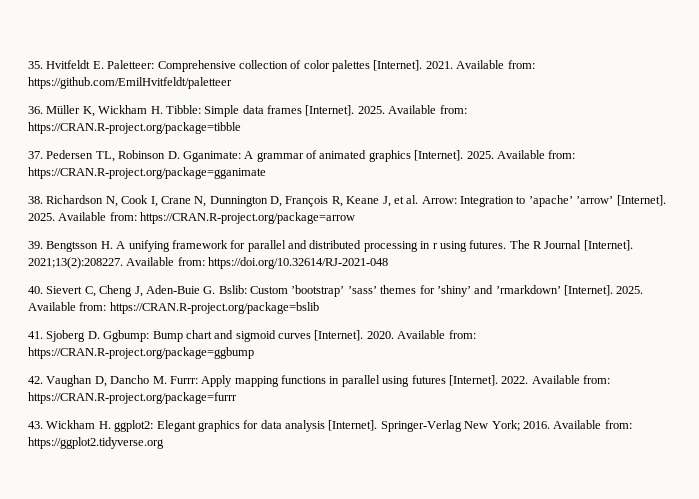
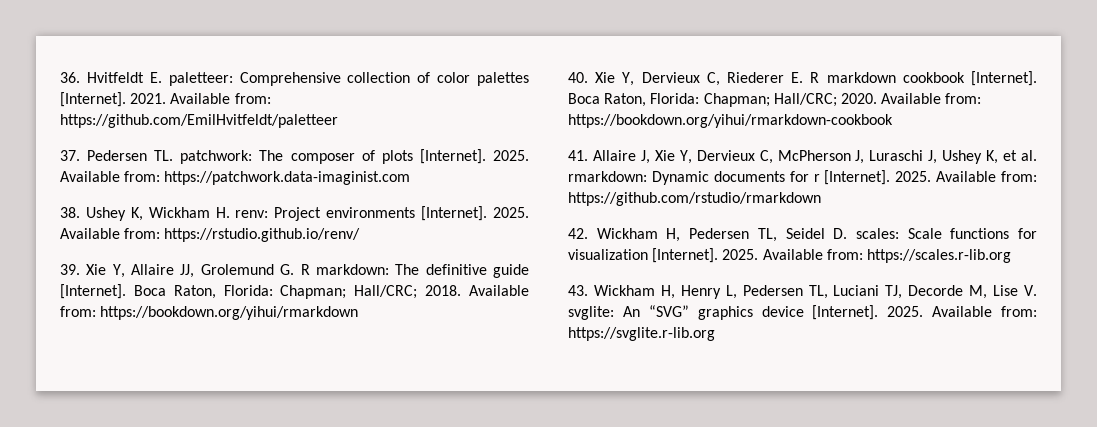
- 35. Hvitfeldt E. Paletteer: Comprehensive collection of color palettes [Internet].
+ 36. Hvitfeldt E. paletteer: Comprehensive collection of color palettes [Internet].
- 36. Müller K, Wickham H. Tibble: Simple data frames [Internet]. 2025. Available from: https://CRAN.R-project.org/package=tibble
- 37. Pedersen TL, Robinson D. Gganimate: A grammar of animated graphics [Internet]. 2025. Available from: https://CRAN.R-project.org/package=gganimate
- 38. Richardson N, Cook I, Crane N, Dunnington D, François R, Keane J, et al. Arrow: Integration to ’apache’ ’arrow’ [Internet]. 2025. Available from: https://CRAN.R-project.org/package=arrow
- 39. Bengtsson H. A unifying framework for parallel and distributed processing in r using futures. The R Journal [Internet]. 2021;13(2):208227. Available from: https://doi.org/10.32614/RJ-2021-048
- 40. Sievert C, Cheng J, Aden-Buie G. Bslib: Custom ’bootstrap’ ’sass’ themes for ’shiny’ and ’rmarkdown’ [Internet]. 2025. Available from: https://CRAN.R-project.org/package=bslib
- 41. Sjoberg D. Ggbump: Bump chart and sigmoid curves [Internet]. 2020. Available from: https://CRAN.R-project.org/package=ggbump
- 42. Vaughan D, Dancho M. Furrr: Apply mapping functions in parallel using futures [Internet]. 2022. Available from: https://CRAN.R-project.org/package=furrr
- 43. Wickham H. ggplot2: Elegant graphics for data analysis [Internet]. Springer-Verlag New York; 2016. Available from: https://ggplot2.tidyverse.org
+ 37. Pedersen TL. patchwork: The composer of plots [Internet]. 2025. Available from: https://patchwork.data-imaginist.com
+ 38. Ushey K, Wickham H. renv: Project environments [Internet]. 2025. Available from: https://rstudio.github.io/renv/
+ 39. Xie Y, Allaire JJ, Grolemund G. R markdown: The definitive guide [Internet]. Boca Raton, Florida: Chapman; Hall/CRC; 2018. Available from: https://bookdown.org/yihui/rmarkdown
+ 40. Xie Y, Dervieux C, Riederer E. R markdown cookbook [Internet]. Boca Raton, Florida: Chapman; Hall/CRC; 2020. Available from: https://bookdown.org/yihui/rmarkdown-cookbook
+ 41. Allaire J, Xie Y, Dervieux C, McPherson J, Luraschi J, Ushey K, et al. rmarkdown: Dynamic documents for r [Internet]. 2025. Available from: https://github.com/rstudio/rmarkdown
+ 42. Wickham H, Pedersen TL, Seidel D. scales: Scale functions for visualization [Internet]. 2025. Available from: https://scales.r-lib.org
+ 43. Wickham H, Henry L, Pedersen TL, Luciani TJ, Decorde M, Lise V. svglite: An “SVG” graphics device [Internet]. 2025. Available from: https://svglite.r-lib.org

